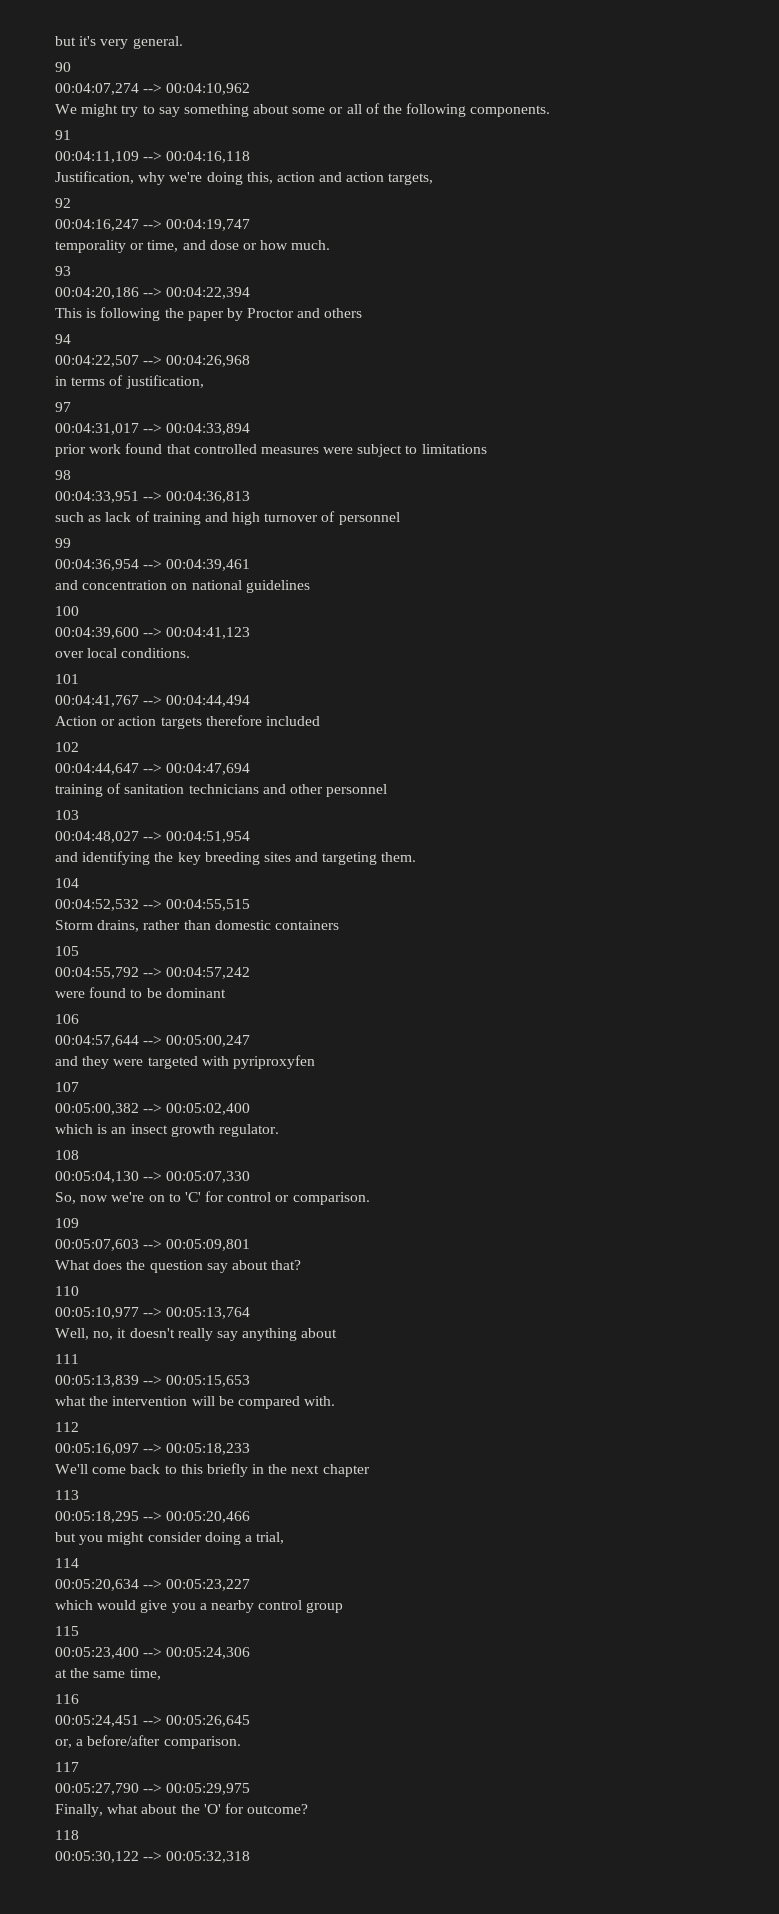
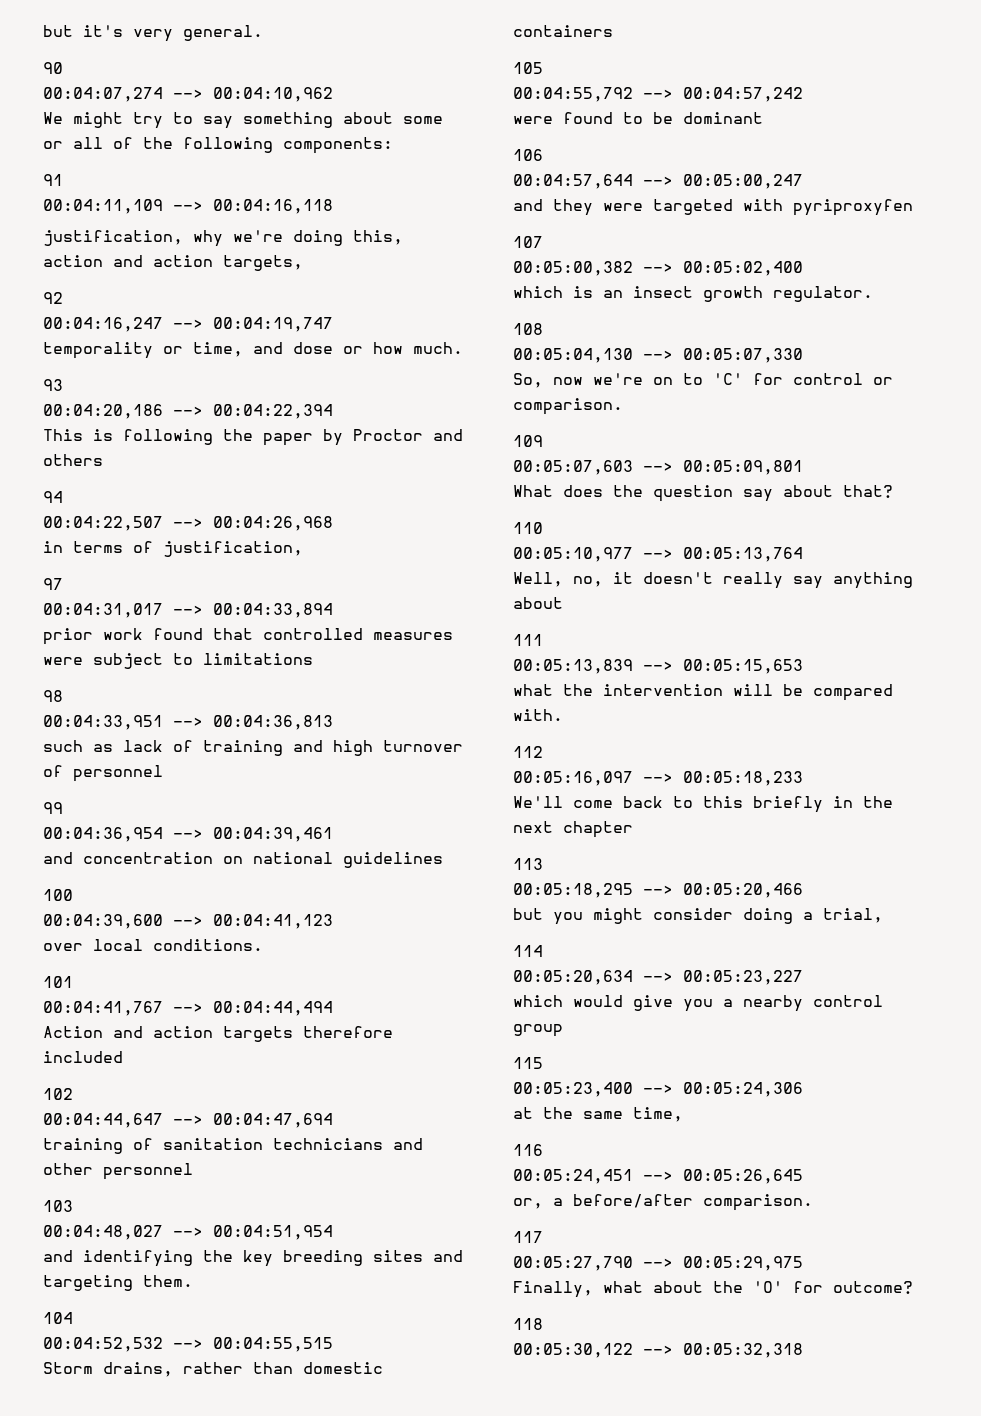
- We might try to say something about some or all of the following components.
+ We might try to say something about some or all of the following components:
- Justification, why we're doing this, action and action targets,
+ justification, why we're doing this, action and action targets,
- Action or action targets therefore included
+ Action and action targets therefore included

